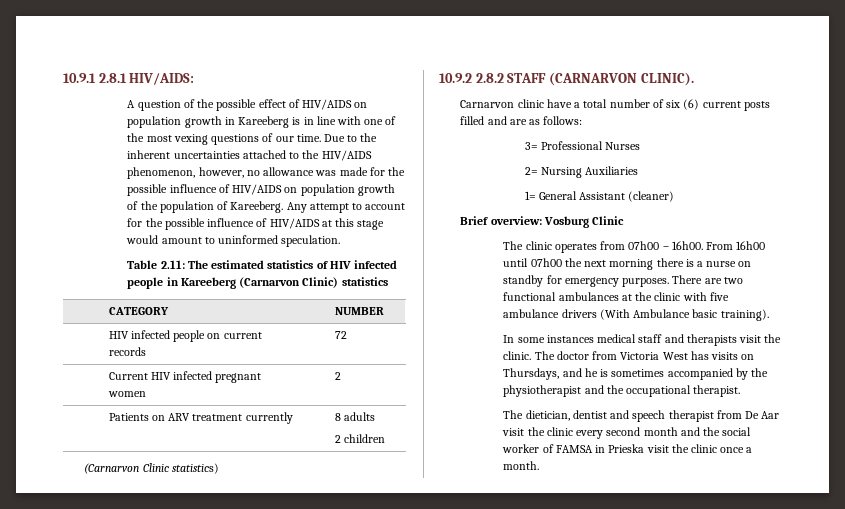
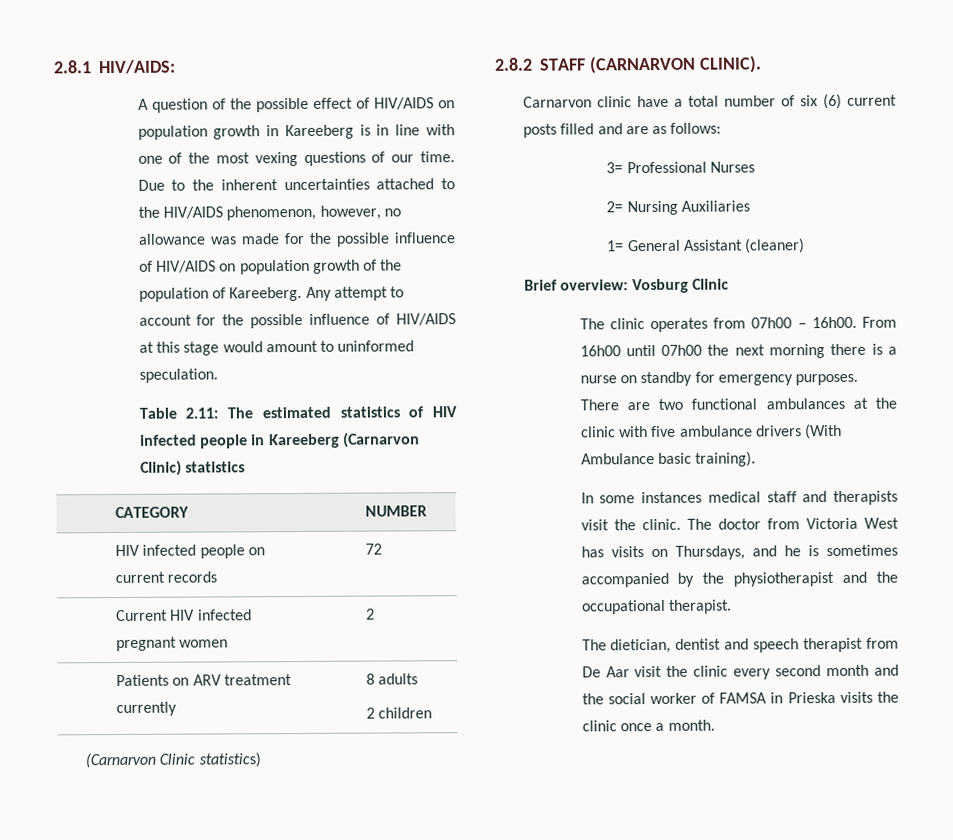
- 10.9.1 2.8.1 HIV/AIDS:
+ 2.8.1 HIV/AIDS:
- 10.9.2 2.8.2 STAFF (CARNARVON CLINIC).
+ 2.8.2 STAFF (CARNARVON CLINIC).
- The dietician, dentist and speech therapist from De Aar visit the clinic every second month and the social worker of FAMSA in Prieska visit the clinic once a month.
+ The dietician, dentist and speech therapist from De Aar visit the clinic every second month and the social worker of FAMSA in Prieska visits the clinic once a month.

